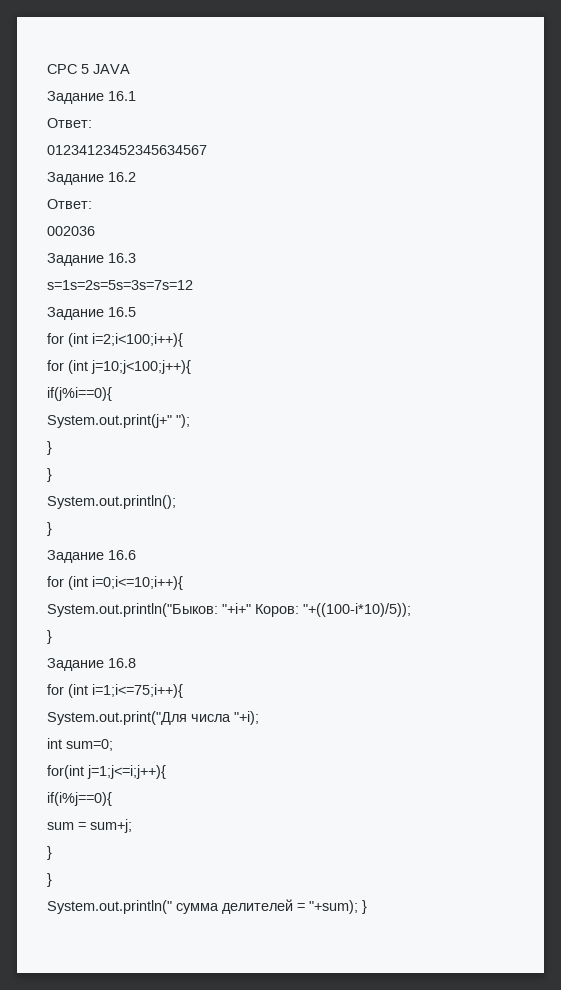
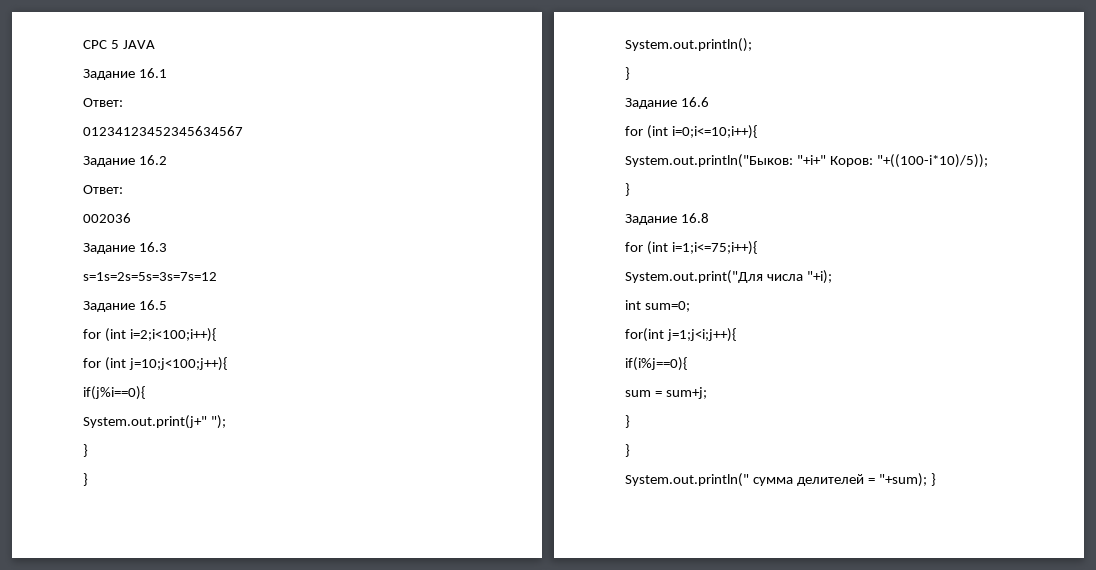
- for(int j=1;j<=i;j++){
+ for(int j=1;j<i;j++){

